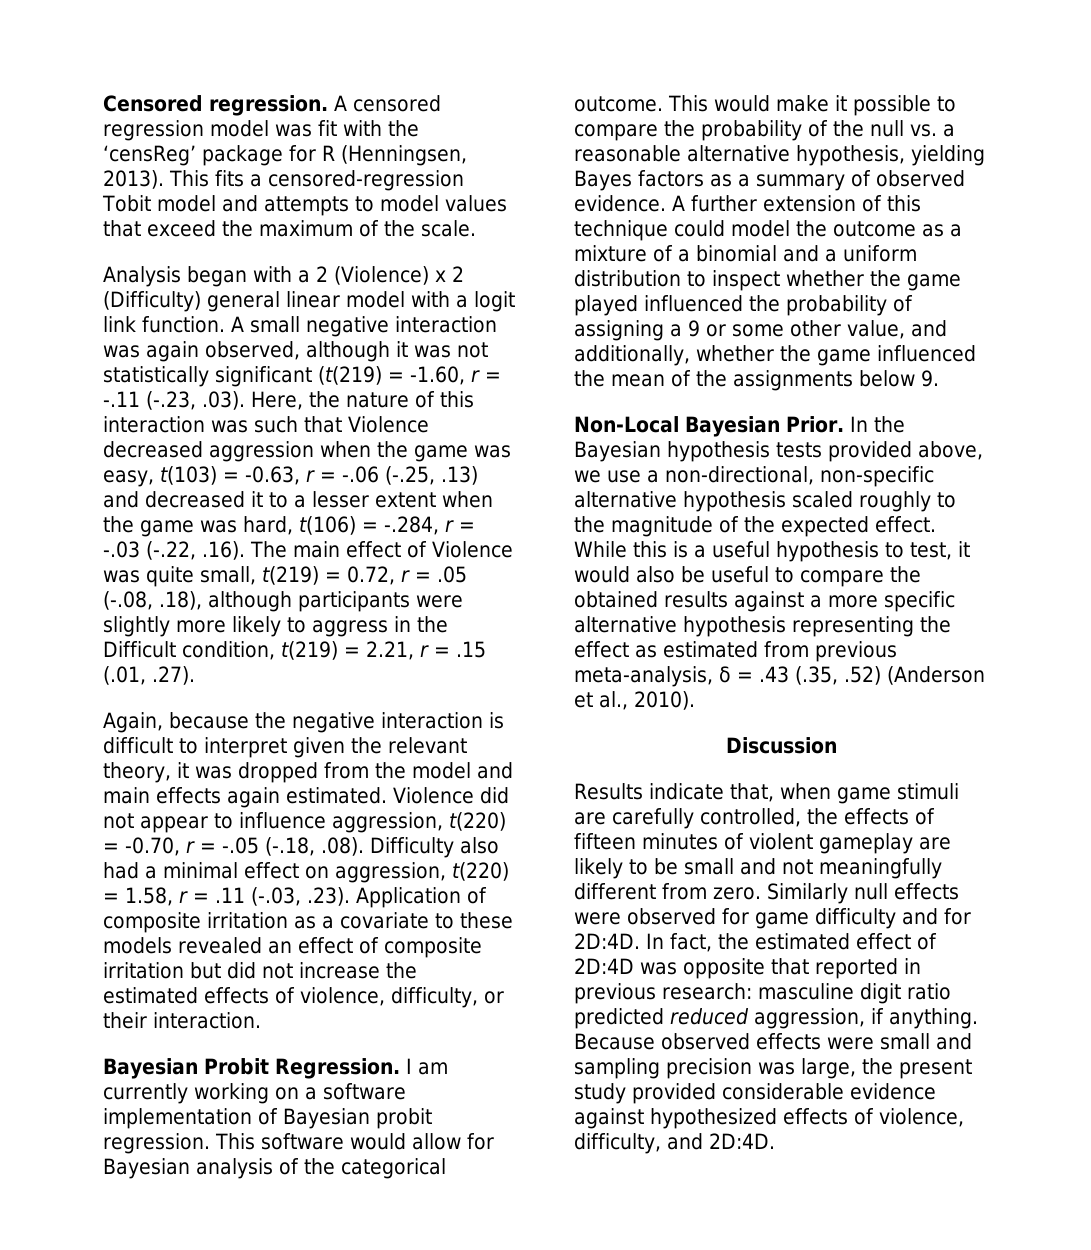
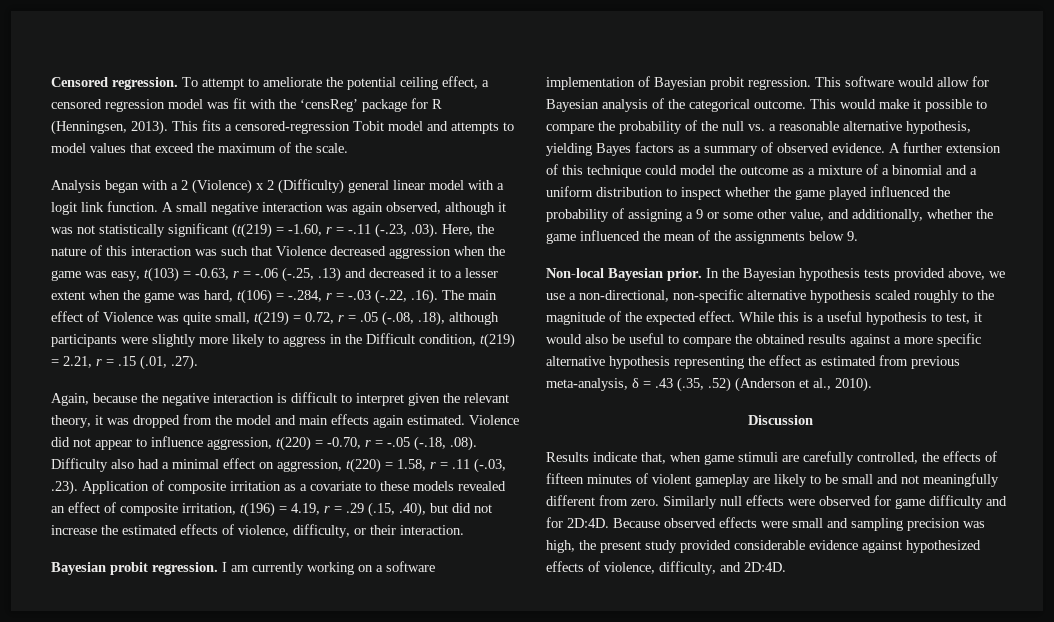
- A censored regression model was fit with the ‘censReg’ package for R (Henningsen, 2013).
+ To attempt to ameliorate the potential ceiling effect, a censored regression model was fit with the ‘censReg’ package for R (Henningsen, 2013).
- Violence did not appear to influence aggression, t(220) = -0.70, r = -.05 (-.18, .08). Difficulty also had a minimal effect on aggression, t(220) = 1.58, r = .11 (-.03, .23). Application of composite irritation as a covariate to these models revealed an effect of composite irritation but did not increase the estimated effects of violence, difficulty, or their interaction.
- Bayesian Probit Regression.
+ Violence did not appear to influence aggression, t(220) = -0.70, r = -.05 (-.18, .08). Difficulty also had a minimal effect on aggression, t(220) = 1.58, r = .11 (-.03, .23). Application of composite irritation as a covariate to these models revealed an effect of composite irritation, t(196) = 4.19, r = .29 (.15, .40), but did not increase the estimated effects of violence, difficulty, or their interaction.
+ Bayesian probit regression.
- Non-Local Bayesian Prior.
+ Non-local Bayesian prior.
- In fact, the estimated effect of 2D:4D was opposite that reported in previous research: masculine digit ratio predicted reduced aggression, if anything.
- Because observed effects were small and sampling precision was large, the present study provided considerable evidence against hypothesized effects of violence, difficulty, and 2D:4D.
+ Because observed effects were small and sampling precision was high, the present study provided considerable evidence against hypothesized effects of violence, difficulty, and 2D:4D.

